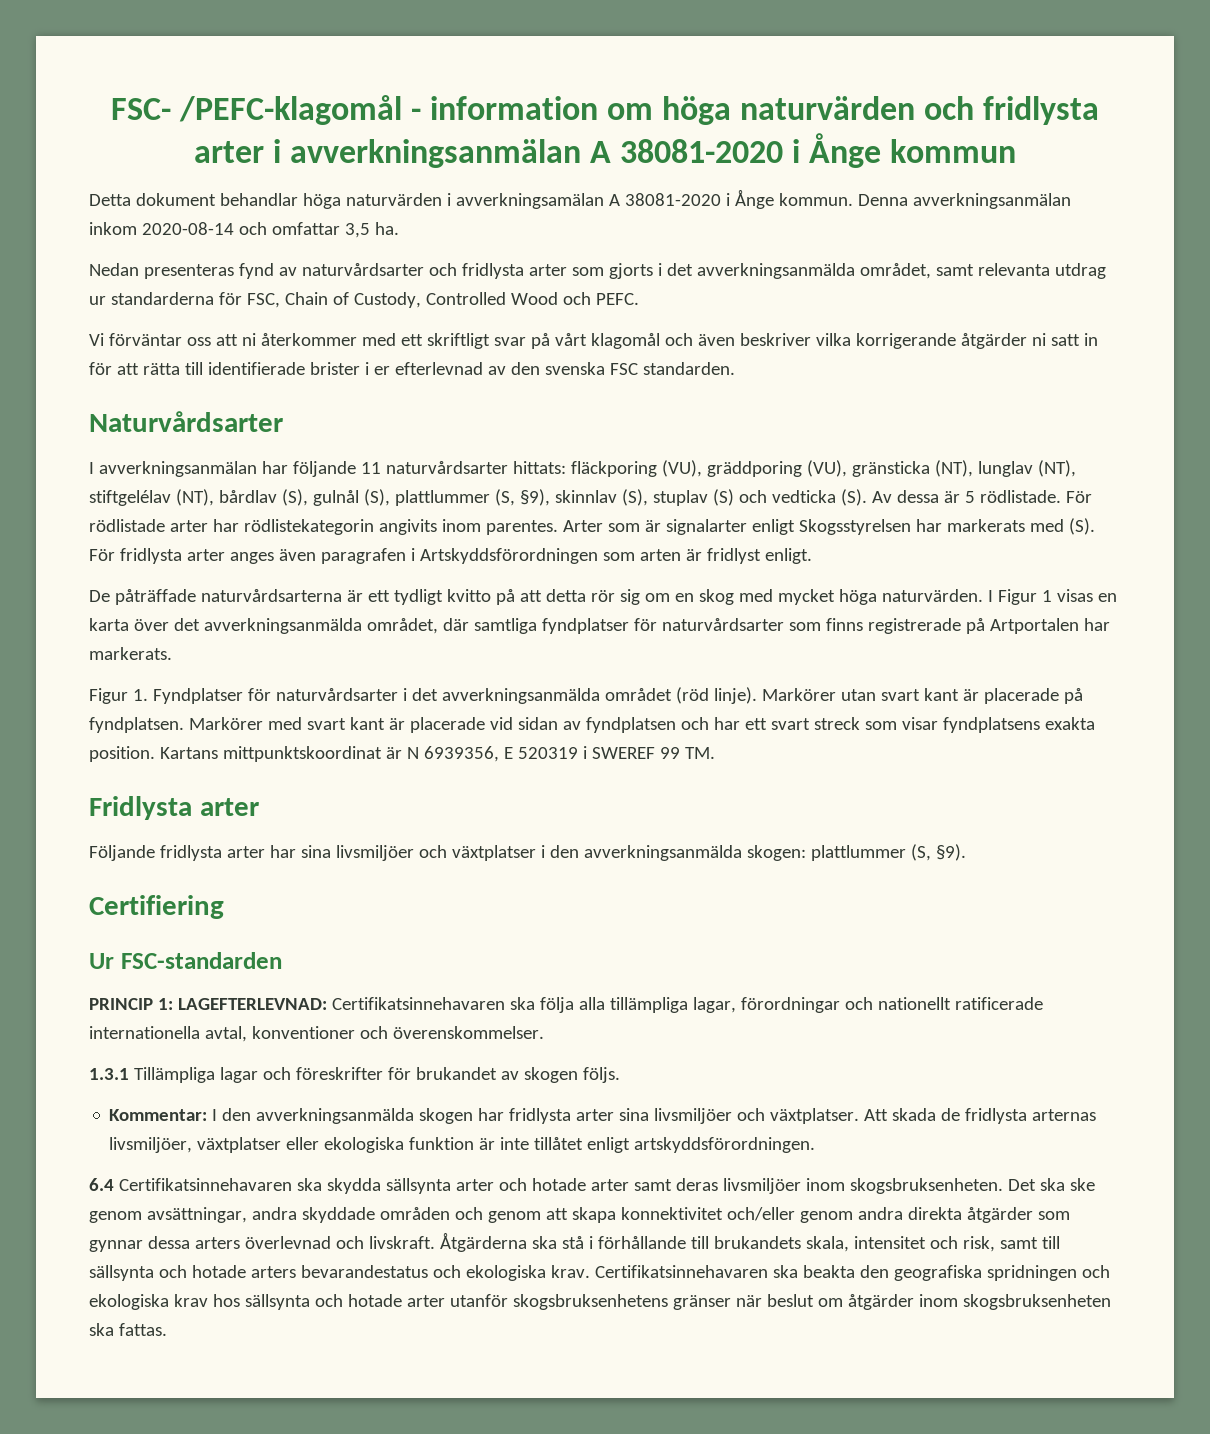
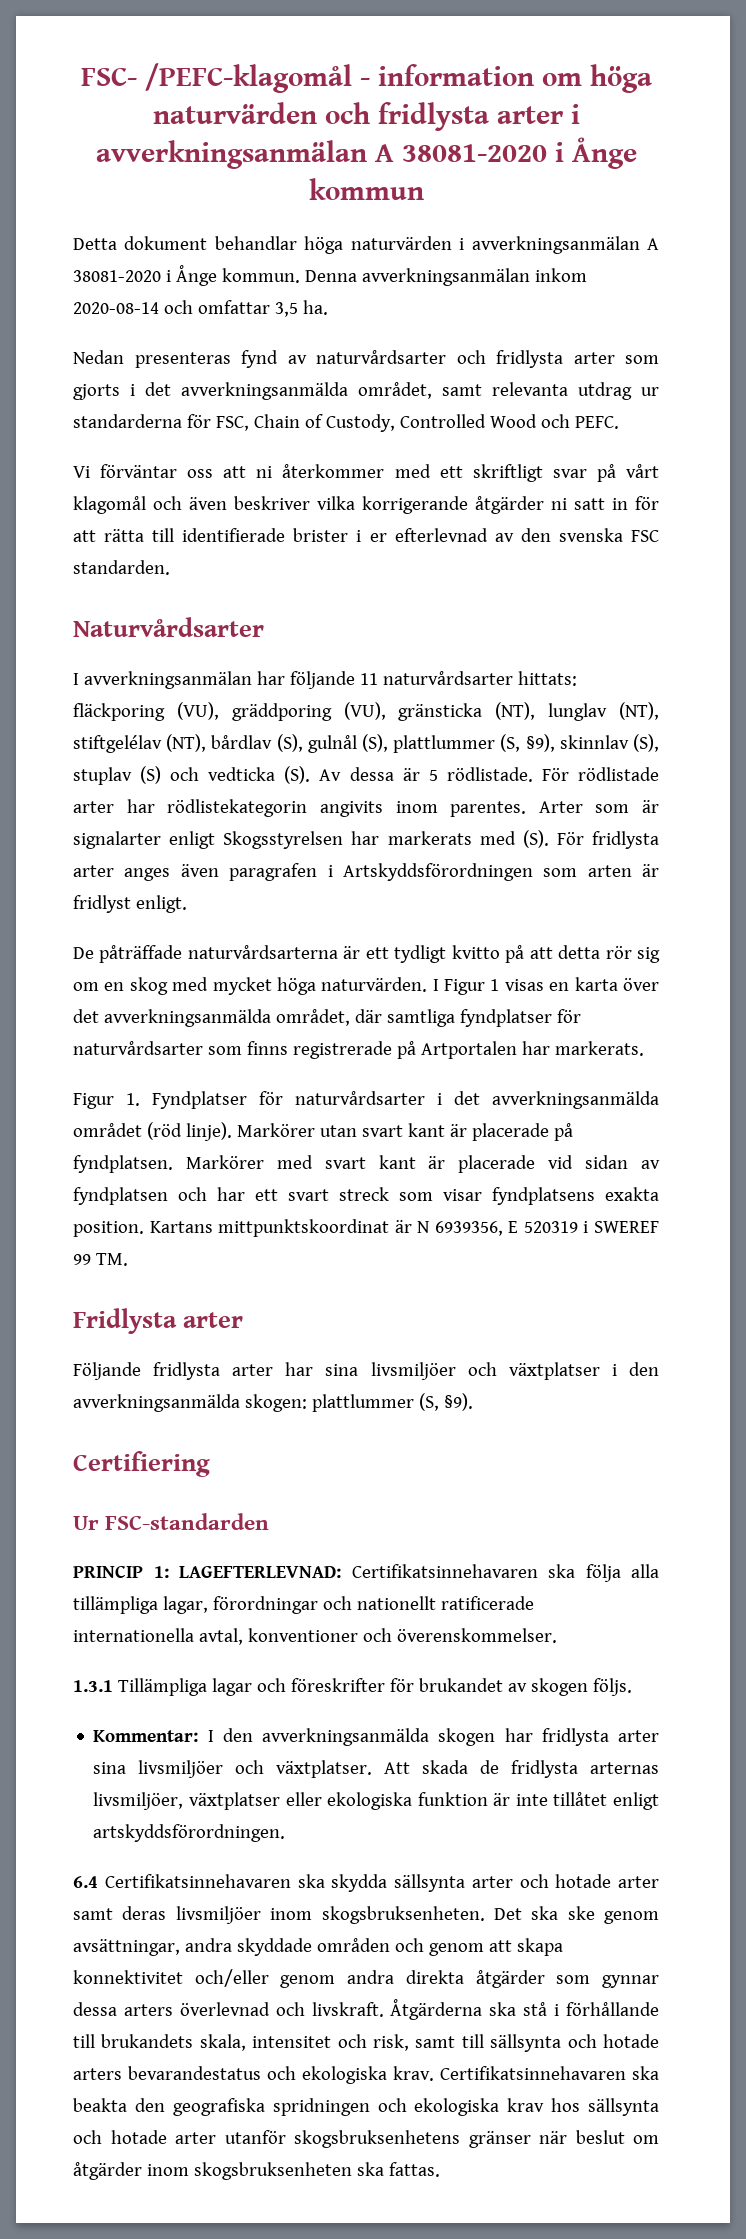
- Detta dokument behandlar höga naturvärden i avverkningsamälan A 38081-2020 i Ånge kommun.
+ Detta dokument behandlar höga naturvärden i avverkningsanmälan A 38081-2020 i Ånge kommun.

